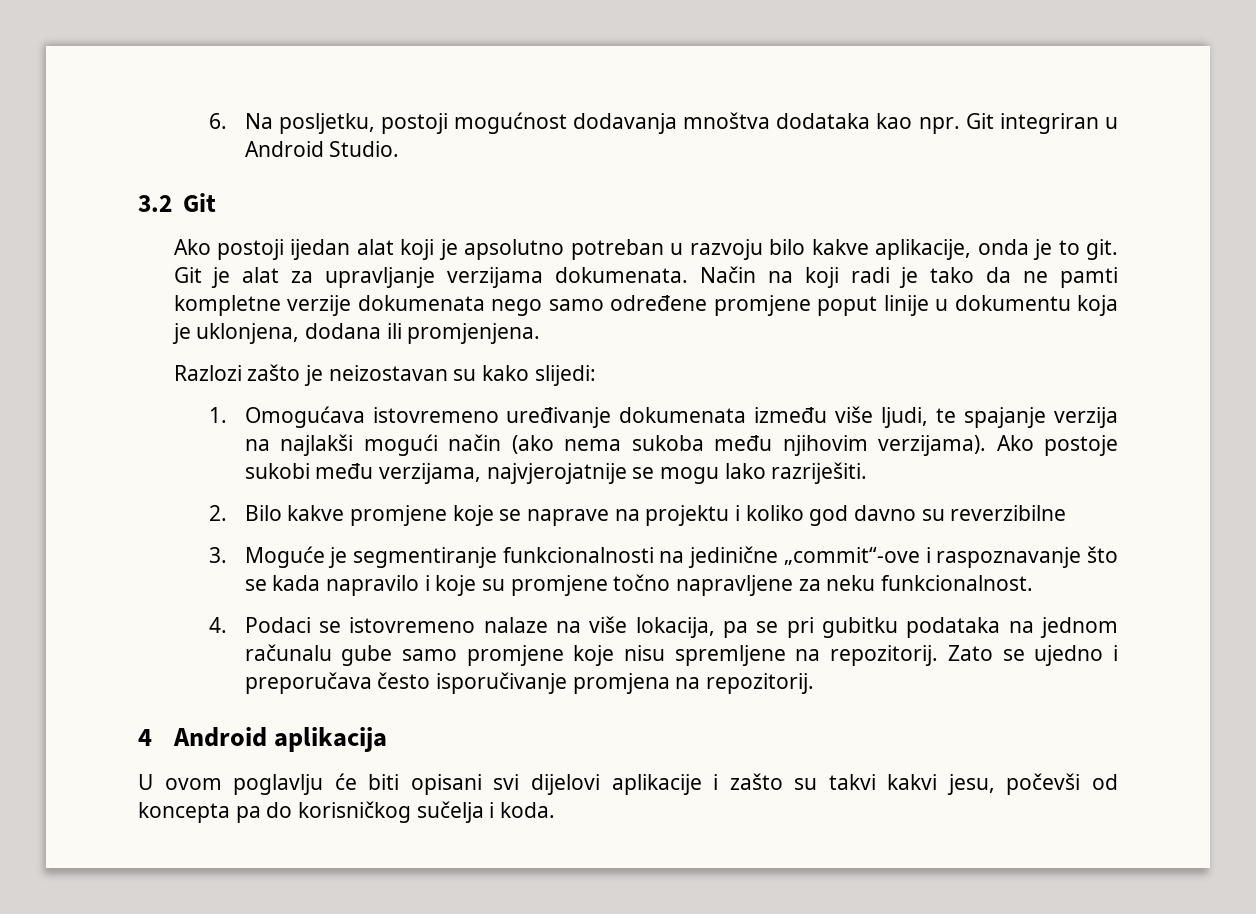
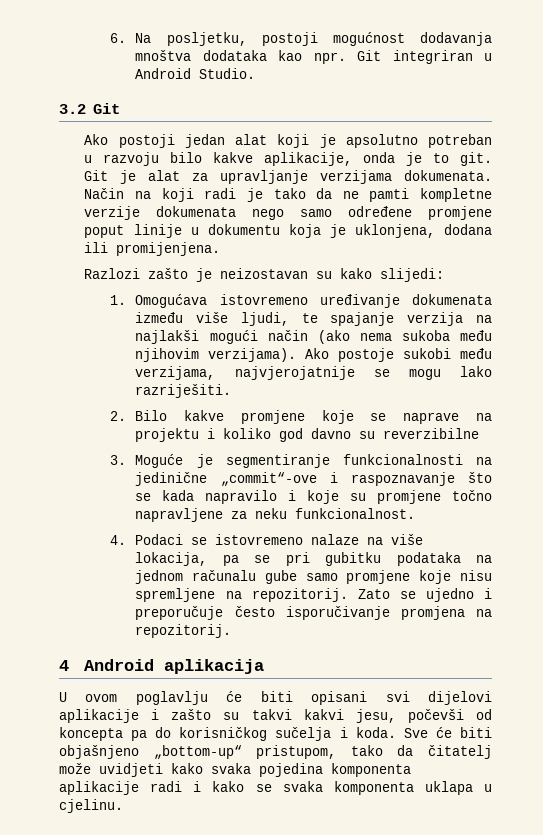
- Ako postoji ijedan alat koji je apsolutno potreban u razvoju bilo kakve aplikacije, onda je to git.
+ Ako postoji jedan alat koji je apsolutno potreban u razvoju bilo kakve aplikacije, onda je to git.
- Način na koji radi je tako da ne pamti kompletne verzije dokumenata nego samo određene promjene poput linije u dokumentu koja je uklonjena, dodana ili promjenjena.
+ Način na koji radi je tako da ne pamti kompletne verzije dokumenata nego samo određene promjene poput linije u dokumentu koja je uklonjena, dodana ili promijenjena.
- Zato se ujedno i preporučava često isporučivanje promjena na repozitorij.
+ Zato se ujedno i preporučuje često isporučivanje promjena na repozitorij.
+ Sve će biti objašnjeno „bottom-up“ pristupom, tako da čitatelj može uvidjeti kako svaka pojedina komponenta aplikacije radi i kako se svaka komponenta uklapa u cjelinu.

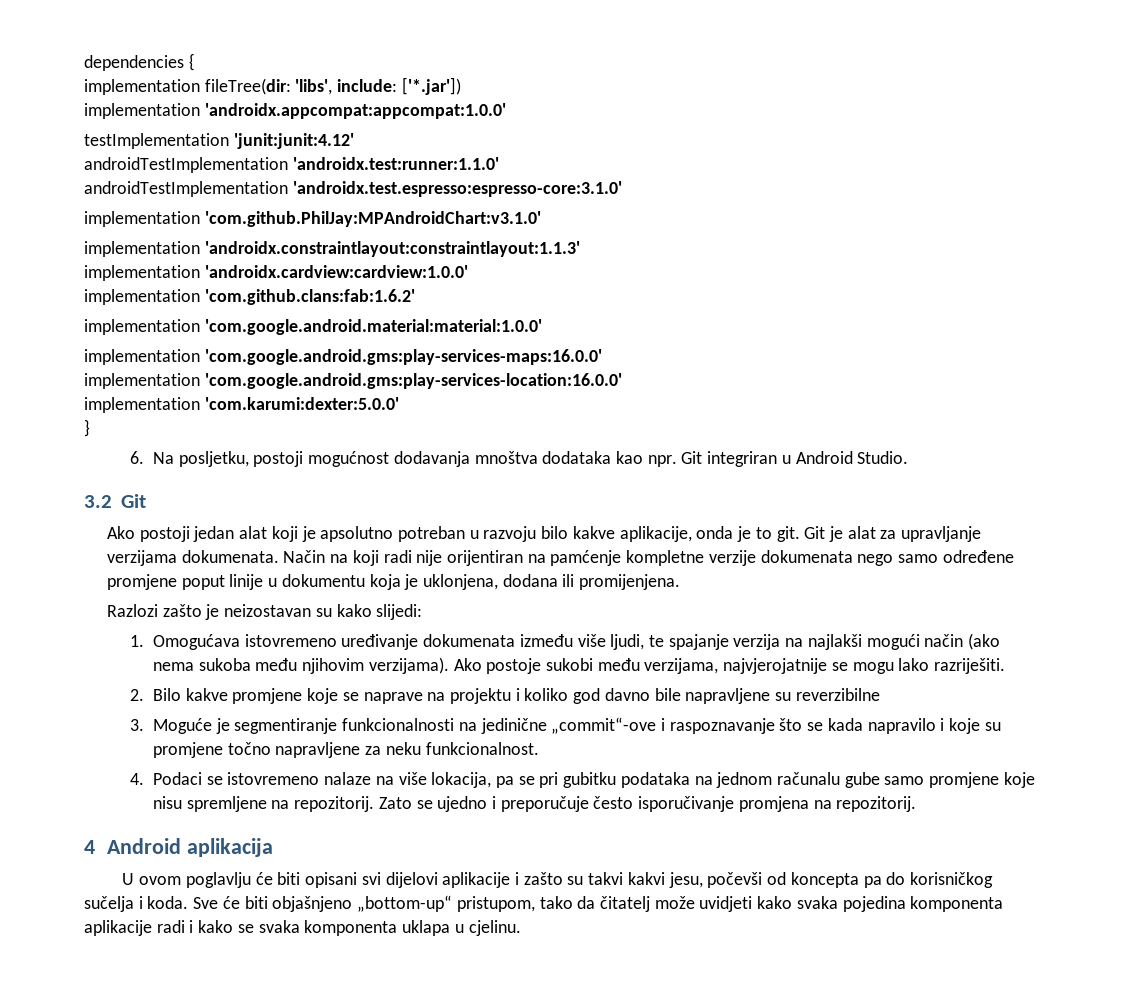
+ dependencies {
+ implementation fileTree(dir: 'libs', include: ['*.jar'])
+ implementation 'androidx.appcompat:appcompat:1.0.0'
+ testImplementation 'junit:junit:4.12'
+ androidTestImplementation 'androidx.test:runner:1.1.0'
+ androidTestImplementation 'androidx.test.espresso:espresso-core:3.1.0'
+ implementation 'com.github.PhilJay:MPAndroidChart:v3.1.0'
+ implementation 'androidx.constraintlayout:constraintlayout:1.1.3'
+ implementation 'androidx.cardview:cardview:1.0.0'
+ implementation 'com.github.clans:fab:1.6.2'
+ implementation 'com.google.android.material:material:1.0.0'
+ implementation 'com.google.android.gms:play-services-maps:16.0.0'
+ implementation 'com.google.android.gms:play-services-location:16.0.0'
+ implementation 'com.karumi:dexter:5.0.0'
+ }
- Način na koji radi je tako da ne pamti kompletne verzije dokumenata nego samo određene promjene poput linije u dokumentu koja je uklonjena, dodana ili promijenjena.
+ Način na koji radi nije orijentiran na pamćenje kompletne verzije dokumenata nego samo određene promjene poput linije u dokumentu koja je uklonjena, dodana ili promijenjena.
- 2. Bilo kakve promjene koje se naprave na projektu i koliko god davno su reverzibilne
+ 2. Bilo kakve promjene koje se naprave na projektu i koliko god davno bile napravljene su reverzibilne

